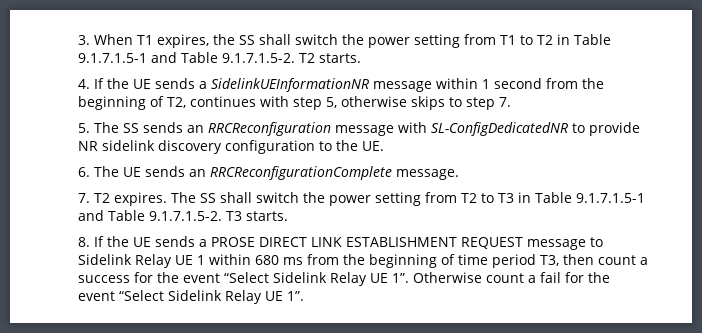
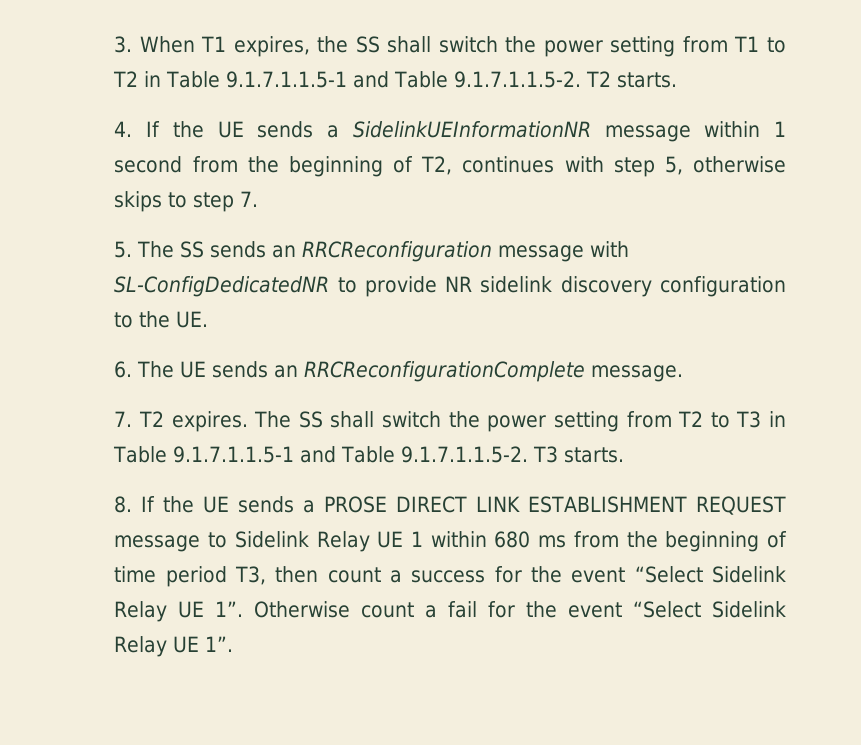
- 3. When T1 expires, the SS shall switch the power setting from T1 to T2 in Table 9.1.7.1.5-1 and Table 9.1.7.1.5-2. T2 starts.
+ 3. When T1 expires, the SS shall switch the power setting from T1 to T2 in Table 9.1.7.1.1.5-1 and Table 9.1.7.1.1.5-2. T2 starts.
- The SS shall switch the power setting from T2 to T3 in Table 9.1.7.1.5-1 and Table 9.1.7.1.5-2. T3 starts.
+ The SS shall switch the power setting from T2 to T3 in Table 9.1.7.1.1.5-1 and Table 9.1.7.1.1.5-2. T3 starts.

